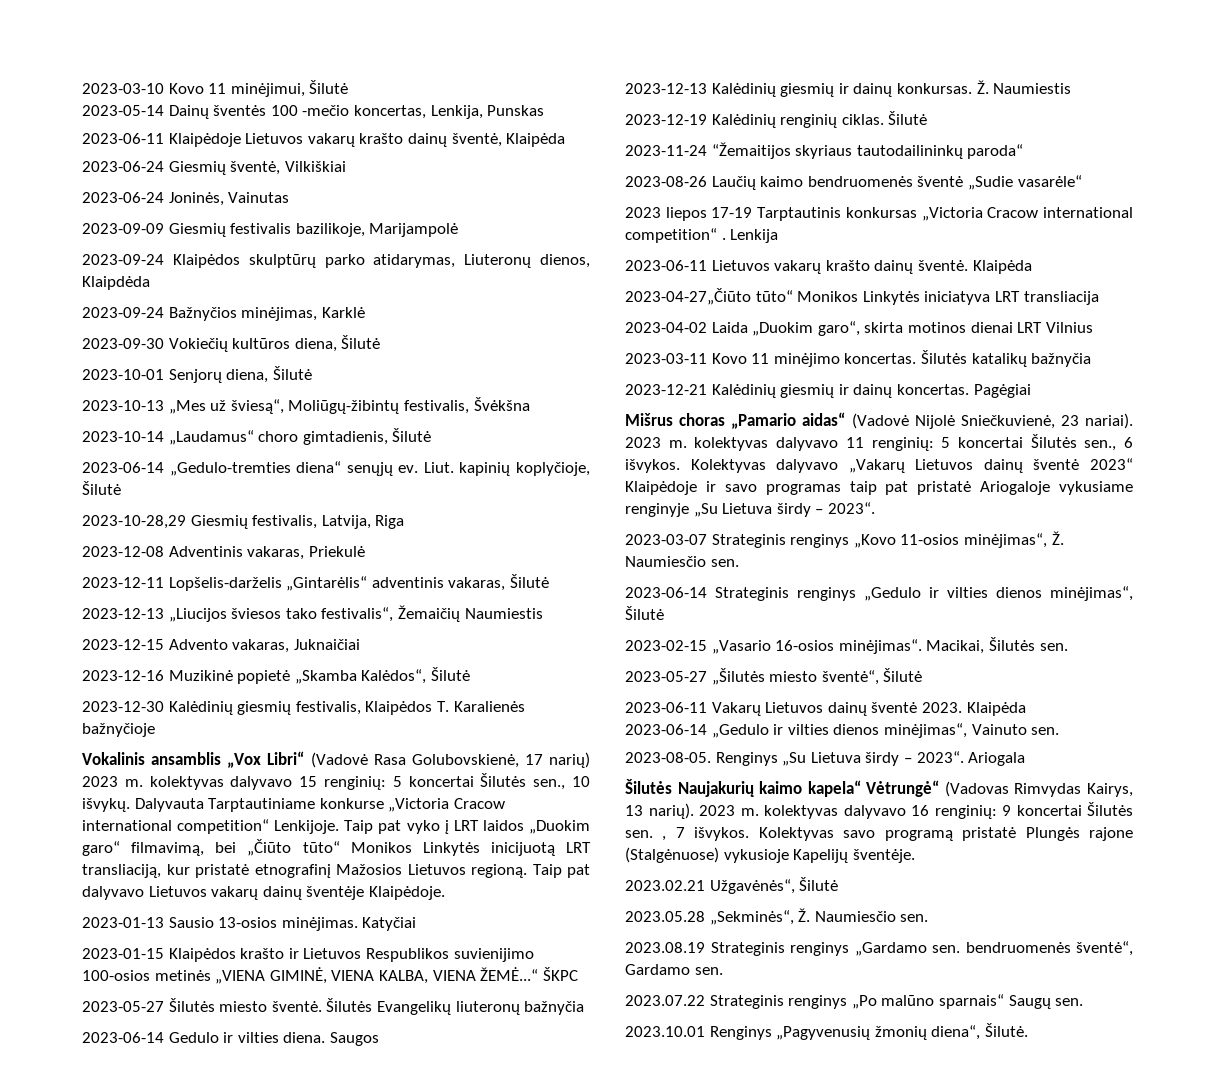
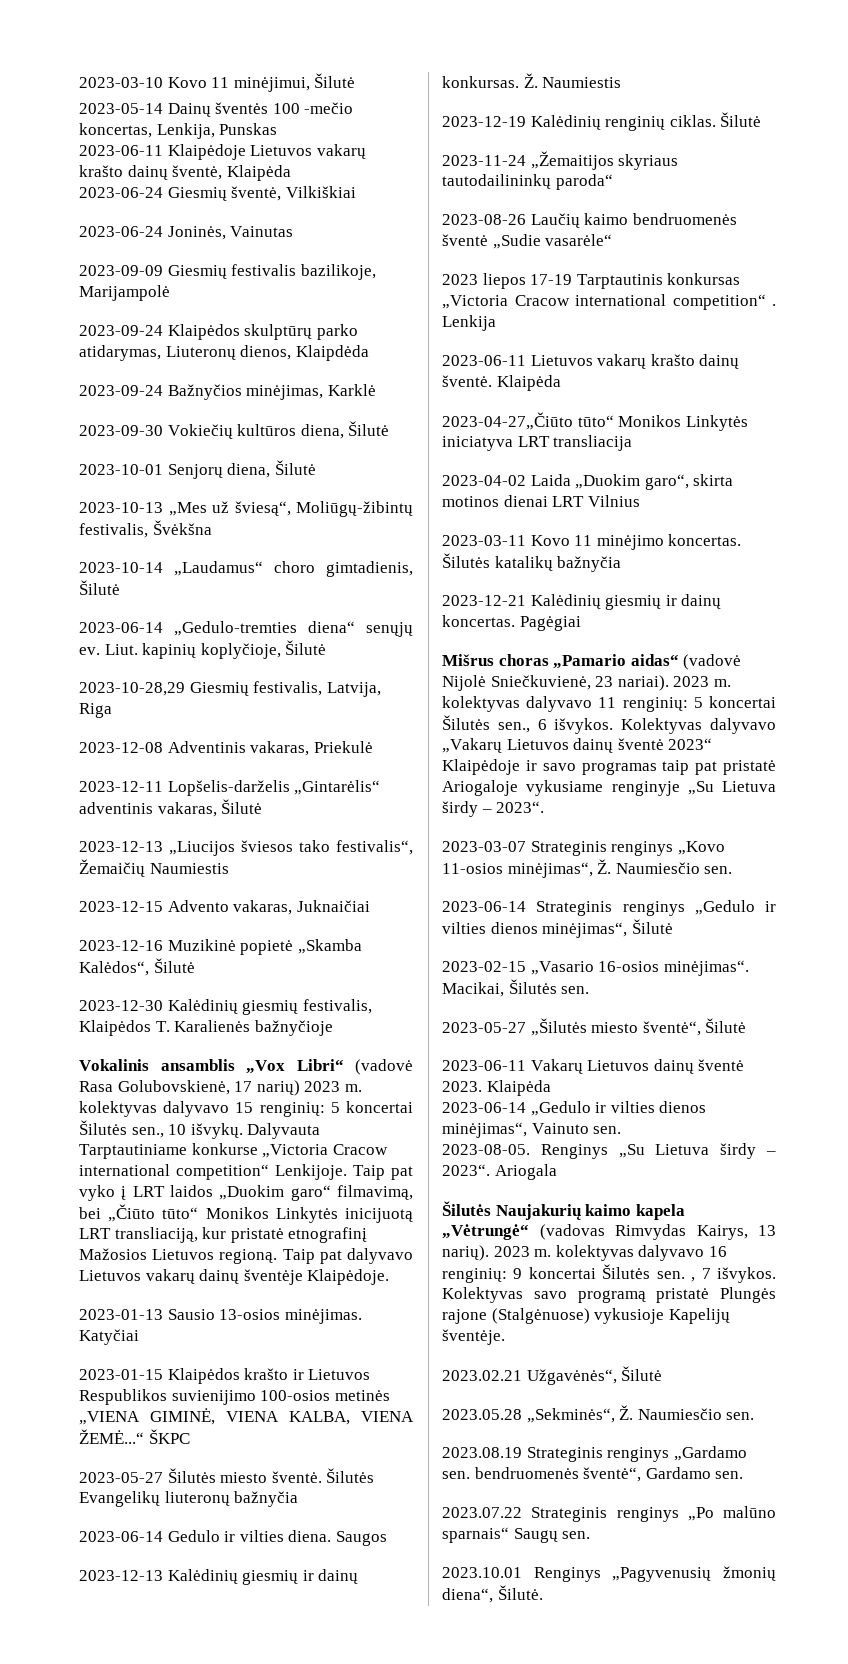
- Vokalinis ansamblis „Vox Libri“ (Vadovė Rasa Golubovskienė, 17 narių) 2023 m. kolektyvas dalyvavo 15 renginių: 5 koncertai Šilutės sen., 10 išvykų.
+ Vokalinis ansamblis „Vox Libri“ (vadovė Rasa Golubovskienė, 17 narių) 2023 m. kolektyvas dalyvavo 15 renginių: 5 koncertai Šilutės sen., 10 išvykų.
- 2023-11-24 “Žemaitijos skyriaus tautodailininkų paroda“
+ 2023-11-24 „Žemaitijos skyriaus tautodailininkų paroda“
- Mišrus choras „Pamario aidas“ (Vadovė Nijolė Sniečkuvienė, 23 nariai).
+ Mišrus choras „Pamario aidas“ (vadovė Nijolė Sniečkuvienė, 23 nariai).
- Šilutės Naujakurių kaimo kapela“ Vėtrungė“ (Vadovas Rimvydas Kairys, 13 narių).
+ Šilutės Naujakurių kaimo kapela „Vėtrungė“ (vadovas Rimvydas Kairys, 13 narių).

